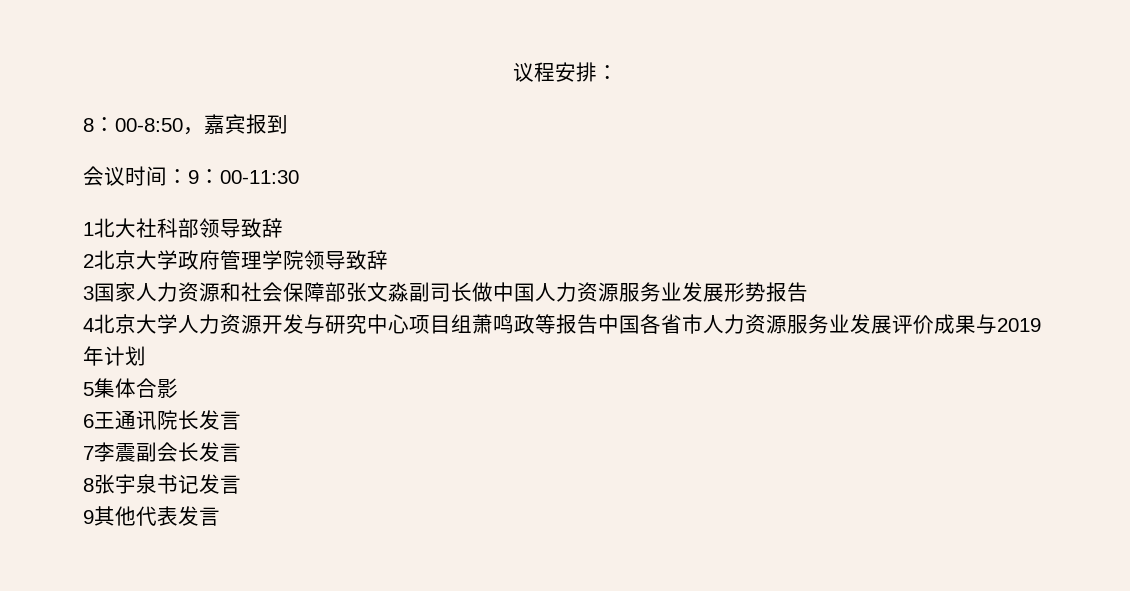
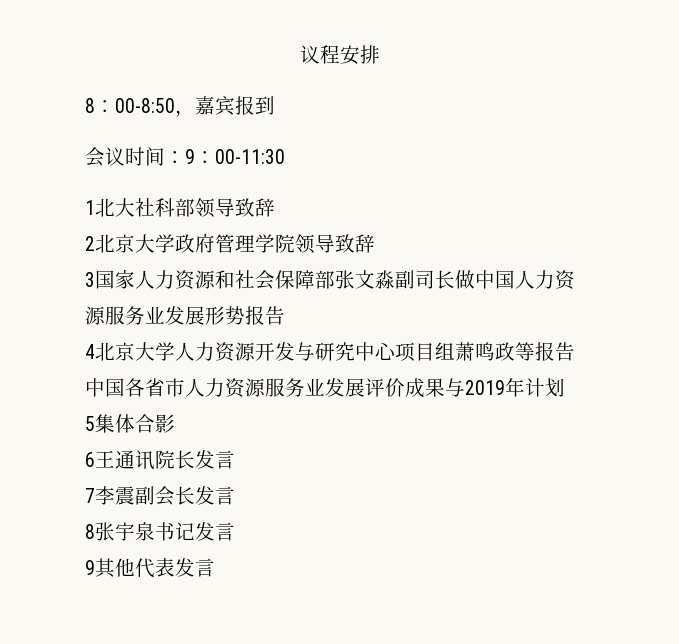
- 议程安排：
+ 议程安排

